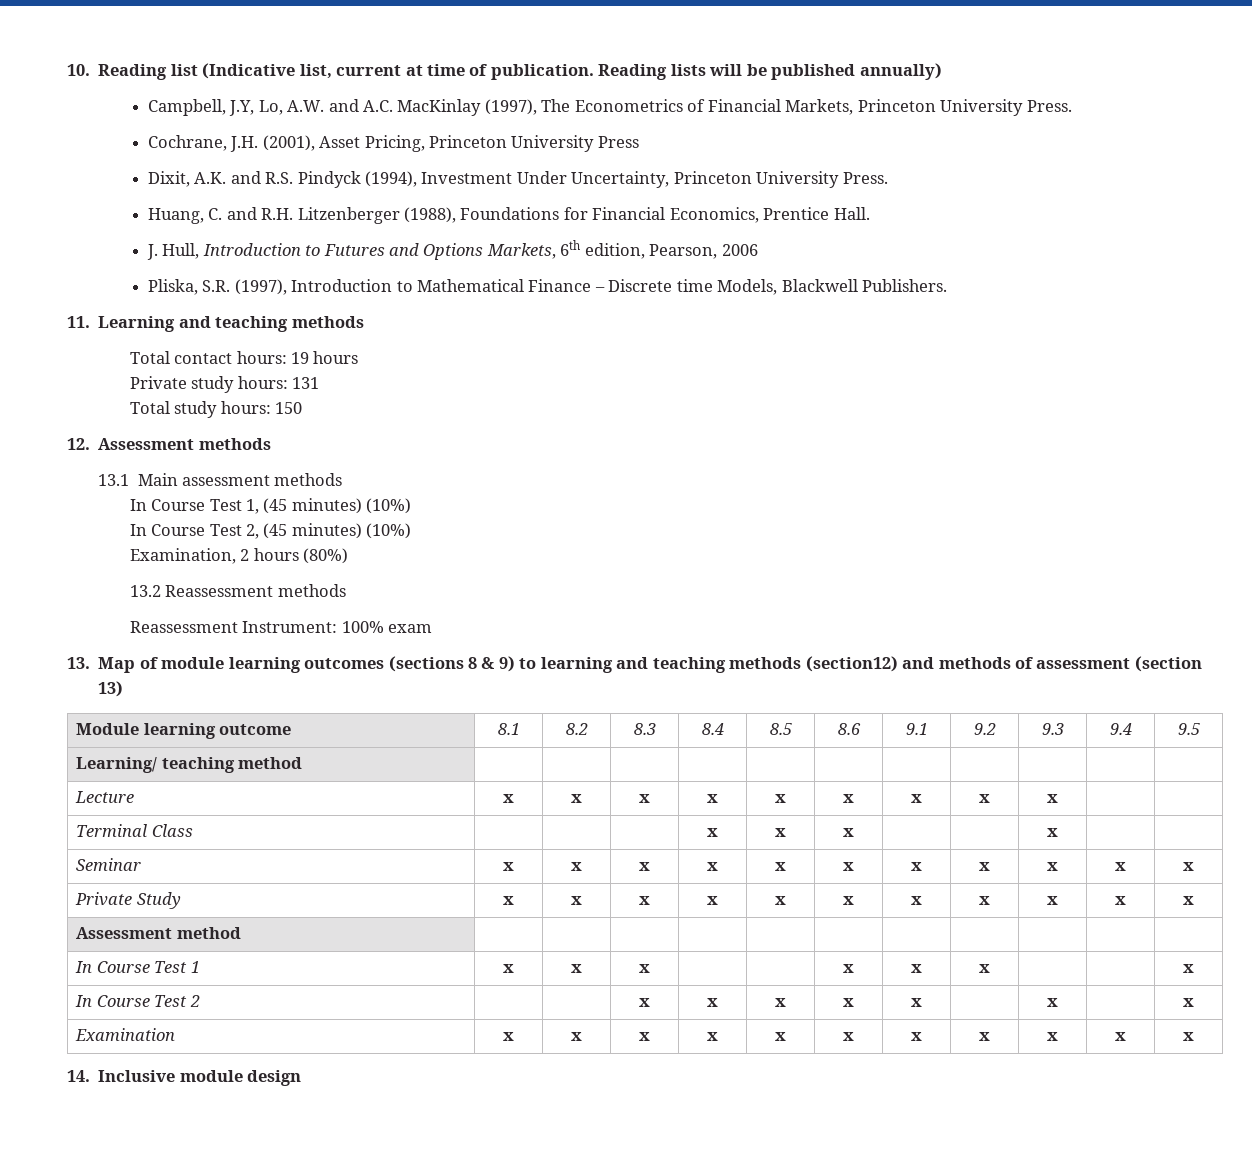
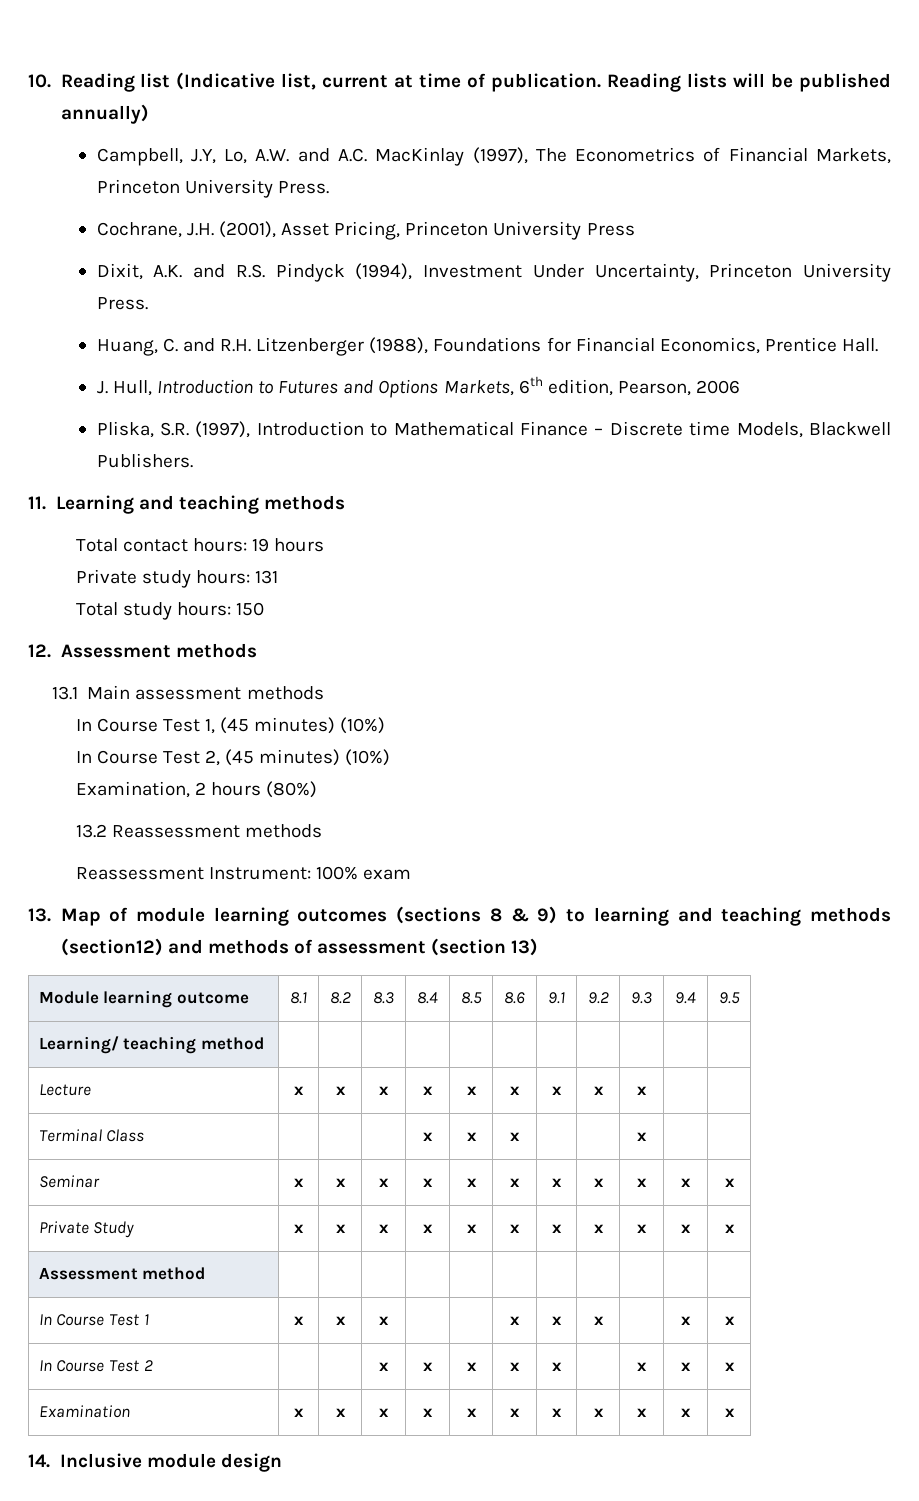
- In Course Test 1 | x | x | x | | | x | x | x | | | x
+ In Course Test 1 | x | x | x | | | x | x | x | | x | x
- In Course Test 2 | | | x | x | x | x | x | | x | | x
+ In Course Test 2 | | | x | x | x | x | x | | x | x | x

